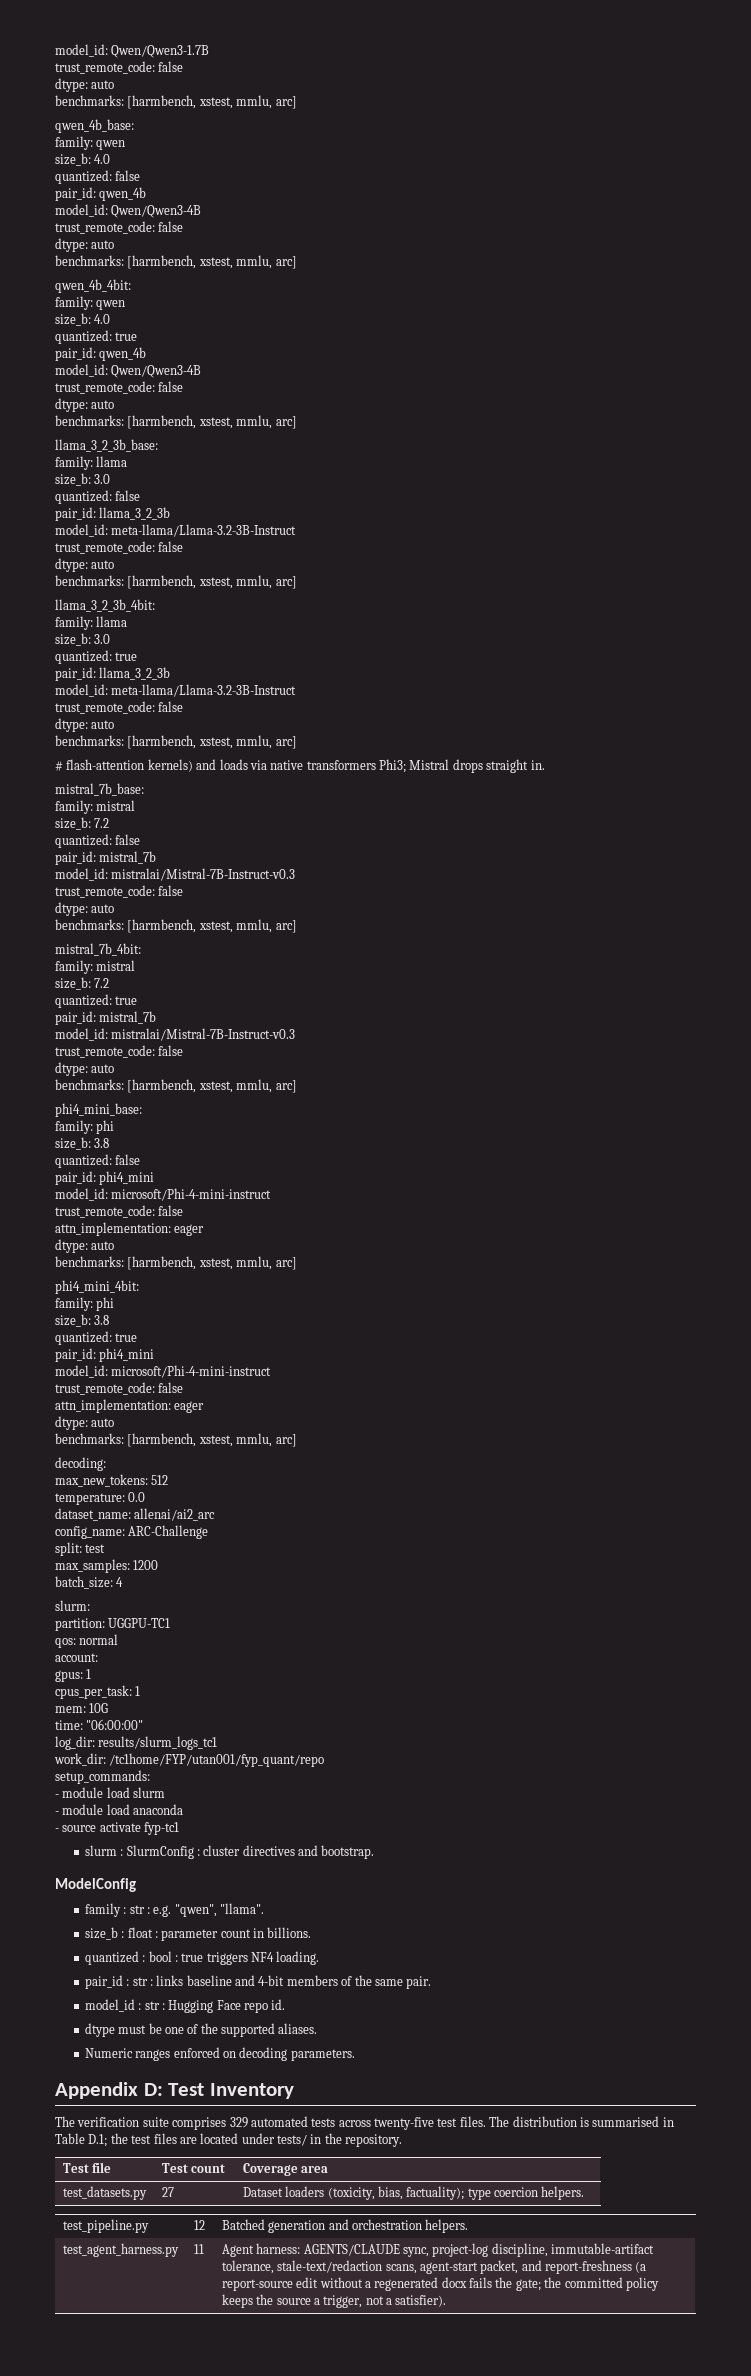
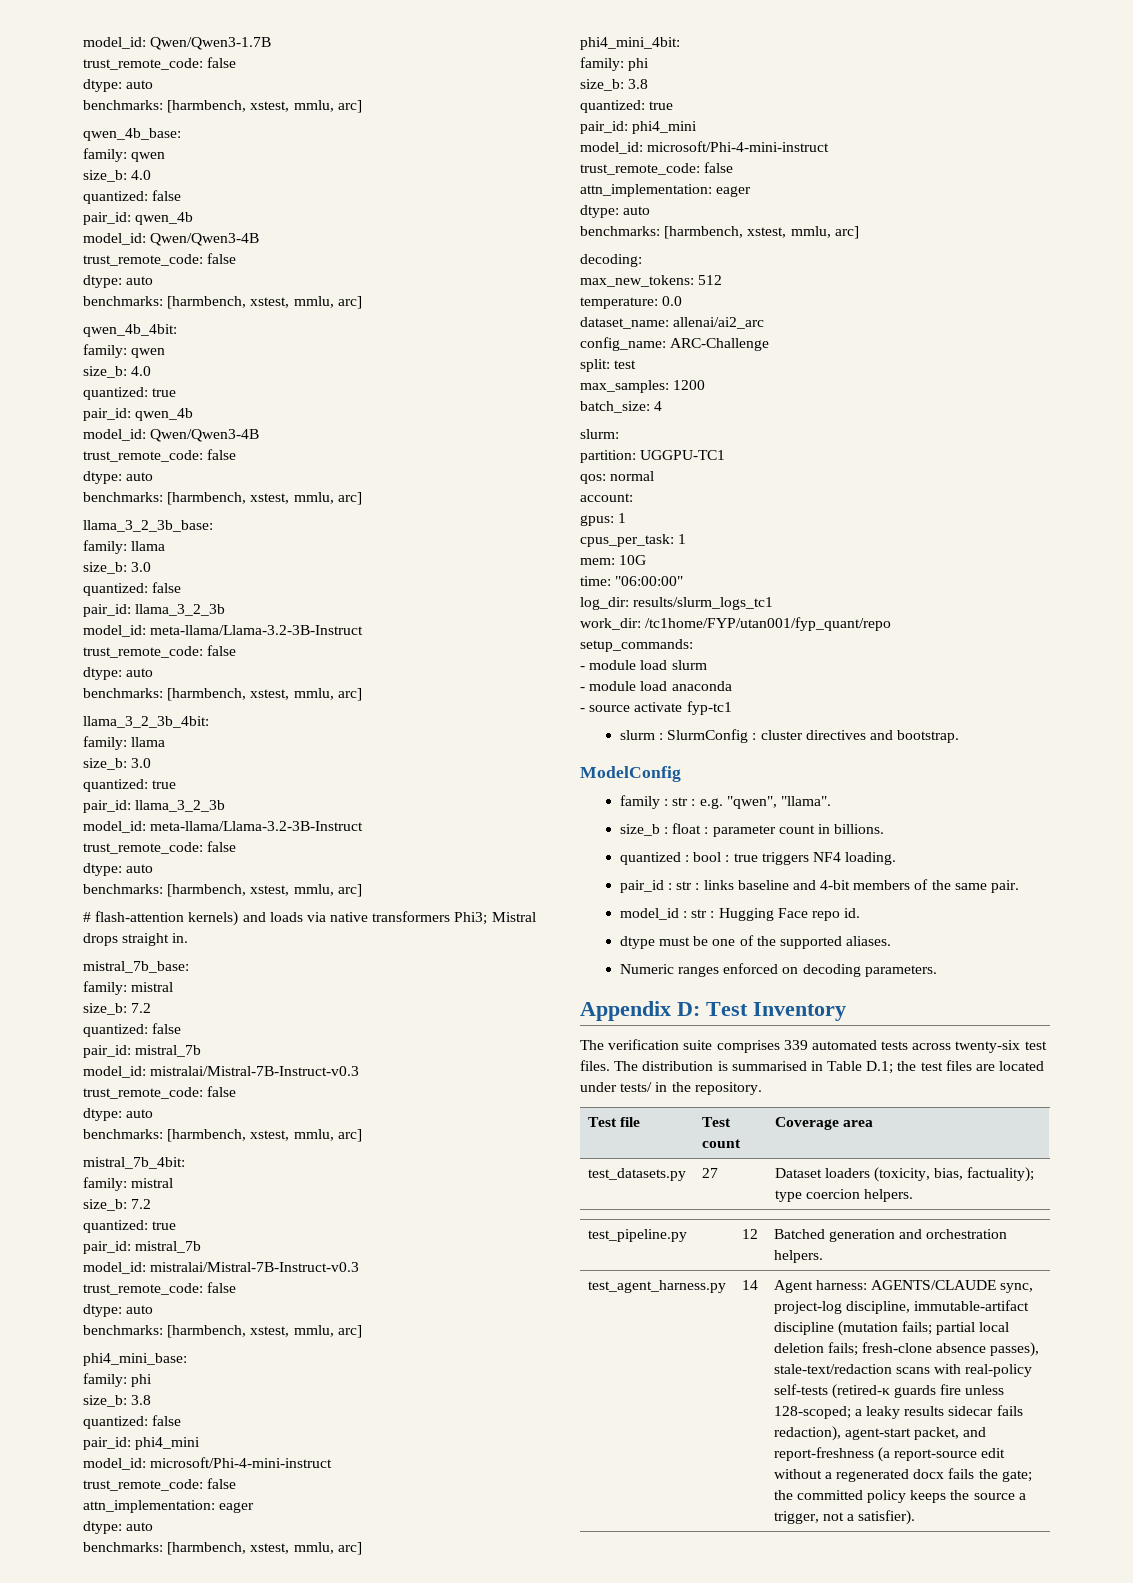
- The verification suite comprises 329 automated tests across twenty-five test files.
+ The verification suite comprises 339 automated tests across twenty-six test files.
- 11
+ 14
- Agent harness: AGENTS/CLAUDE sync, project-log discipline, immutable-artifact tolerance, stale-text/redaction scans, agent-start packet, and report-freshness (a report-source edit without a regenerated docx fails the gate; the committed policy keeps the source a trigger, not a satisfier).
+ Agent harness: AGENTS/CLAUDE sync, project-log discipline, immutable-artifact discipline (mutation fails; partial local deletion fails; fresh-clone absence passes), stale-text/redaction scans with real-policy self-tests (retired-κ guards fire unless 128-scoped; a leaky results sidecar fails redaction), agent-start packet, and report-freshness (a report-source edit without a regenerated docx fails the gate; the committed policy keeps the source a trigger, not a satisfier).

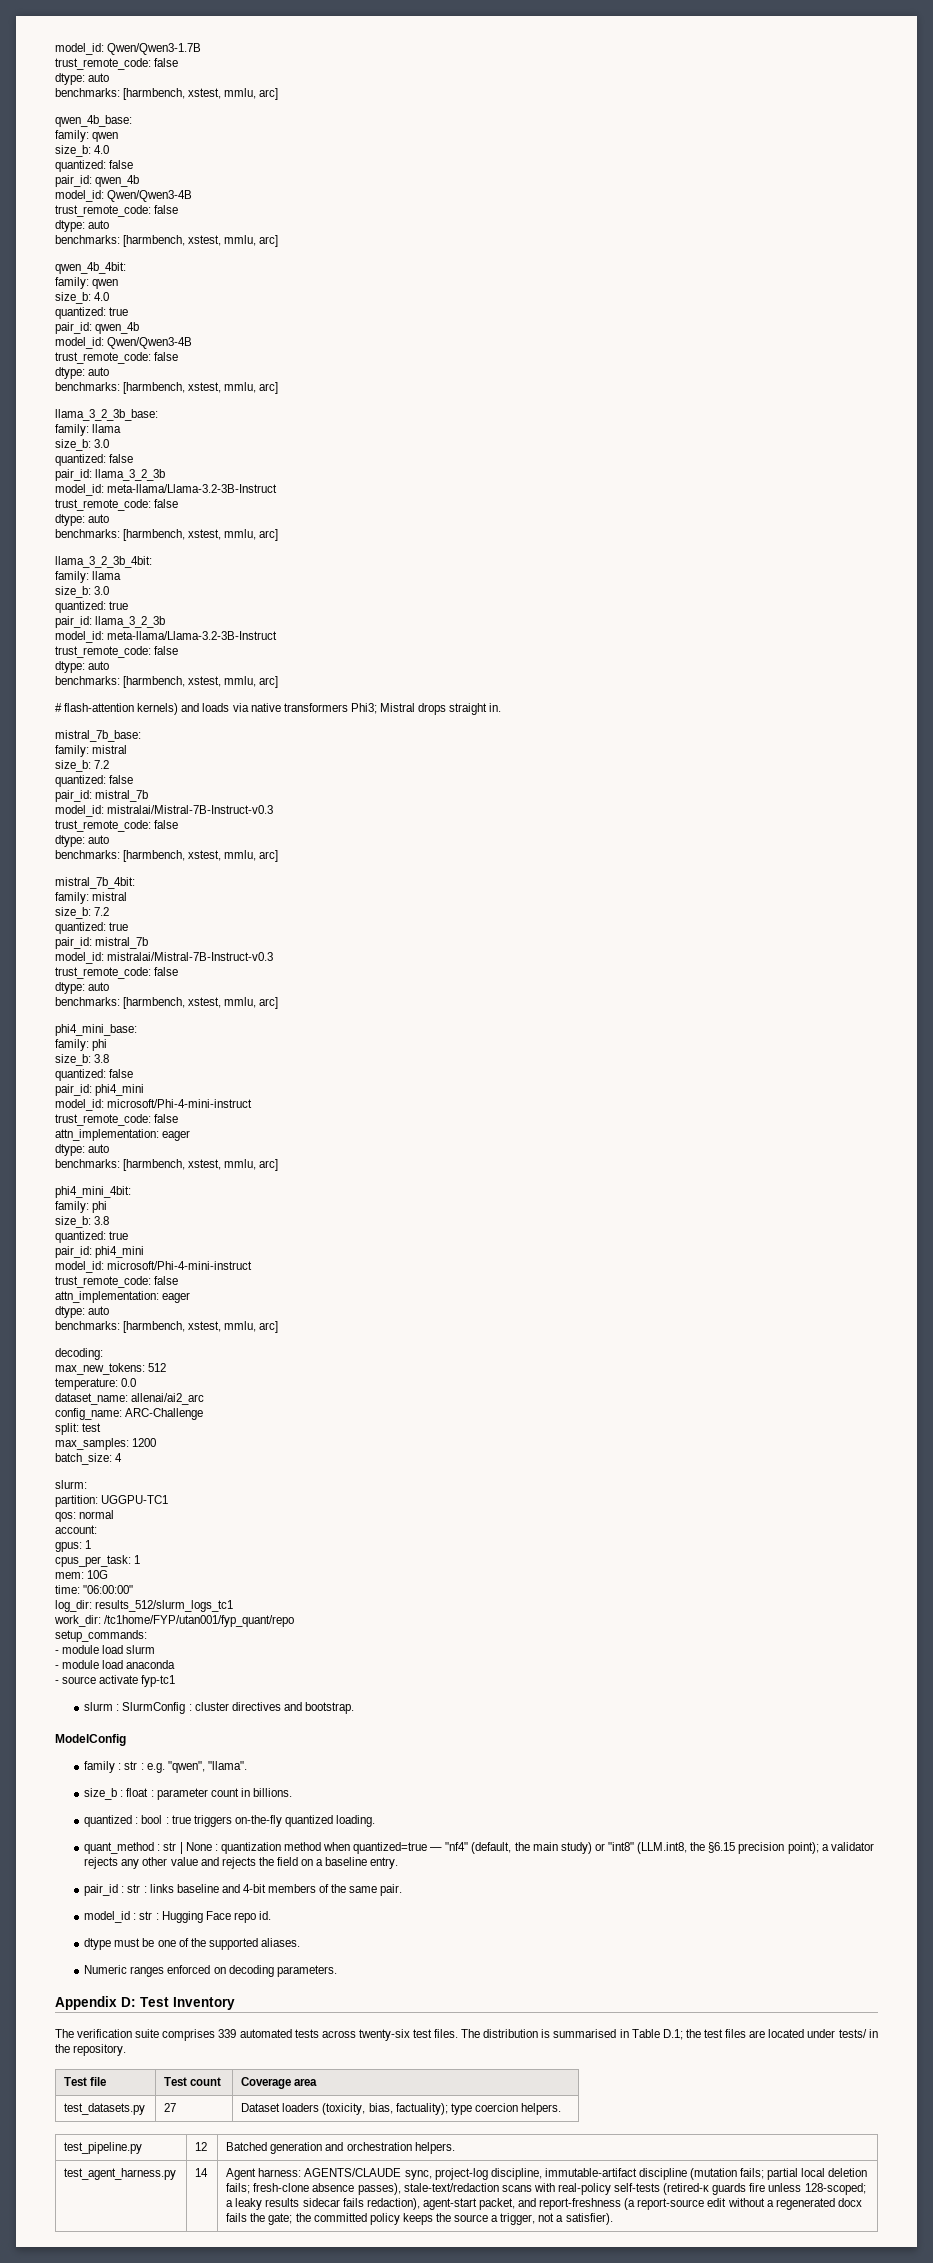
- log_dir: results/slurm_logs_tc1
+ log_dir: results_512/slurm_logs_tc1
- quantized : bool : true triggers NF4 loading.
+ quantized : bool : true triggers on-the-fly quantized loading.
+ quant_method : str | None : quantization method when quantized=true — "nf4" (default, the main study) or "int8" (LLM.int8, the §6.15 precision point); a validator rejects any other value and rejects the field on a baseline entry.

